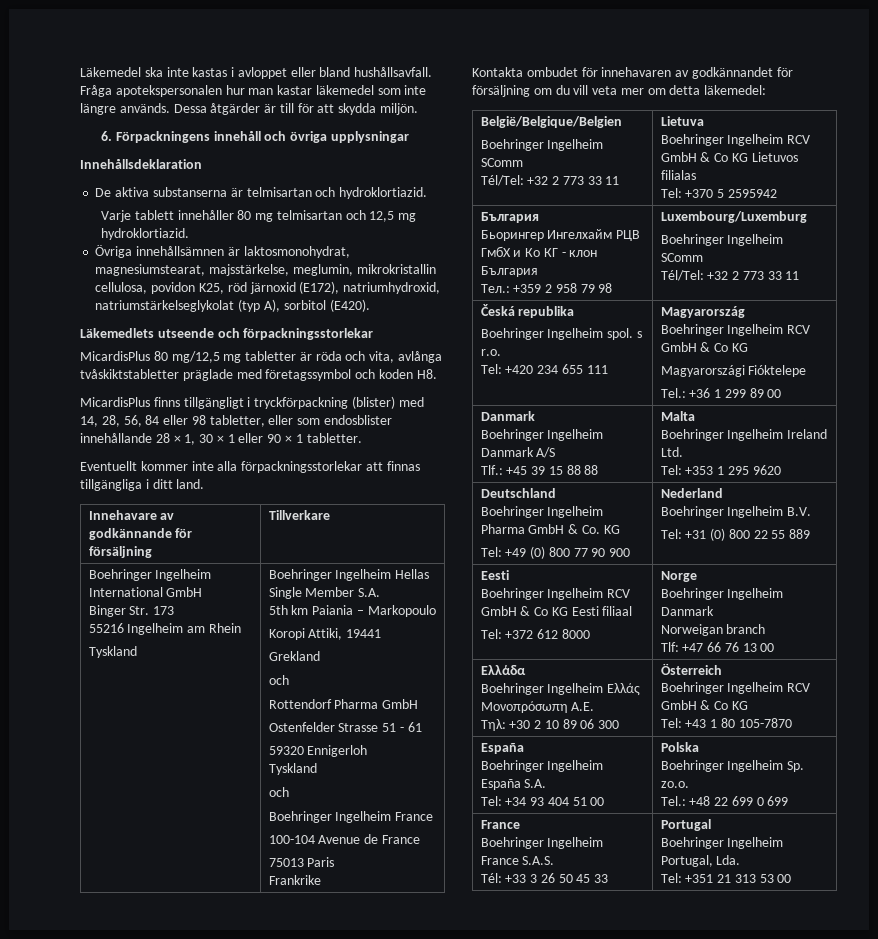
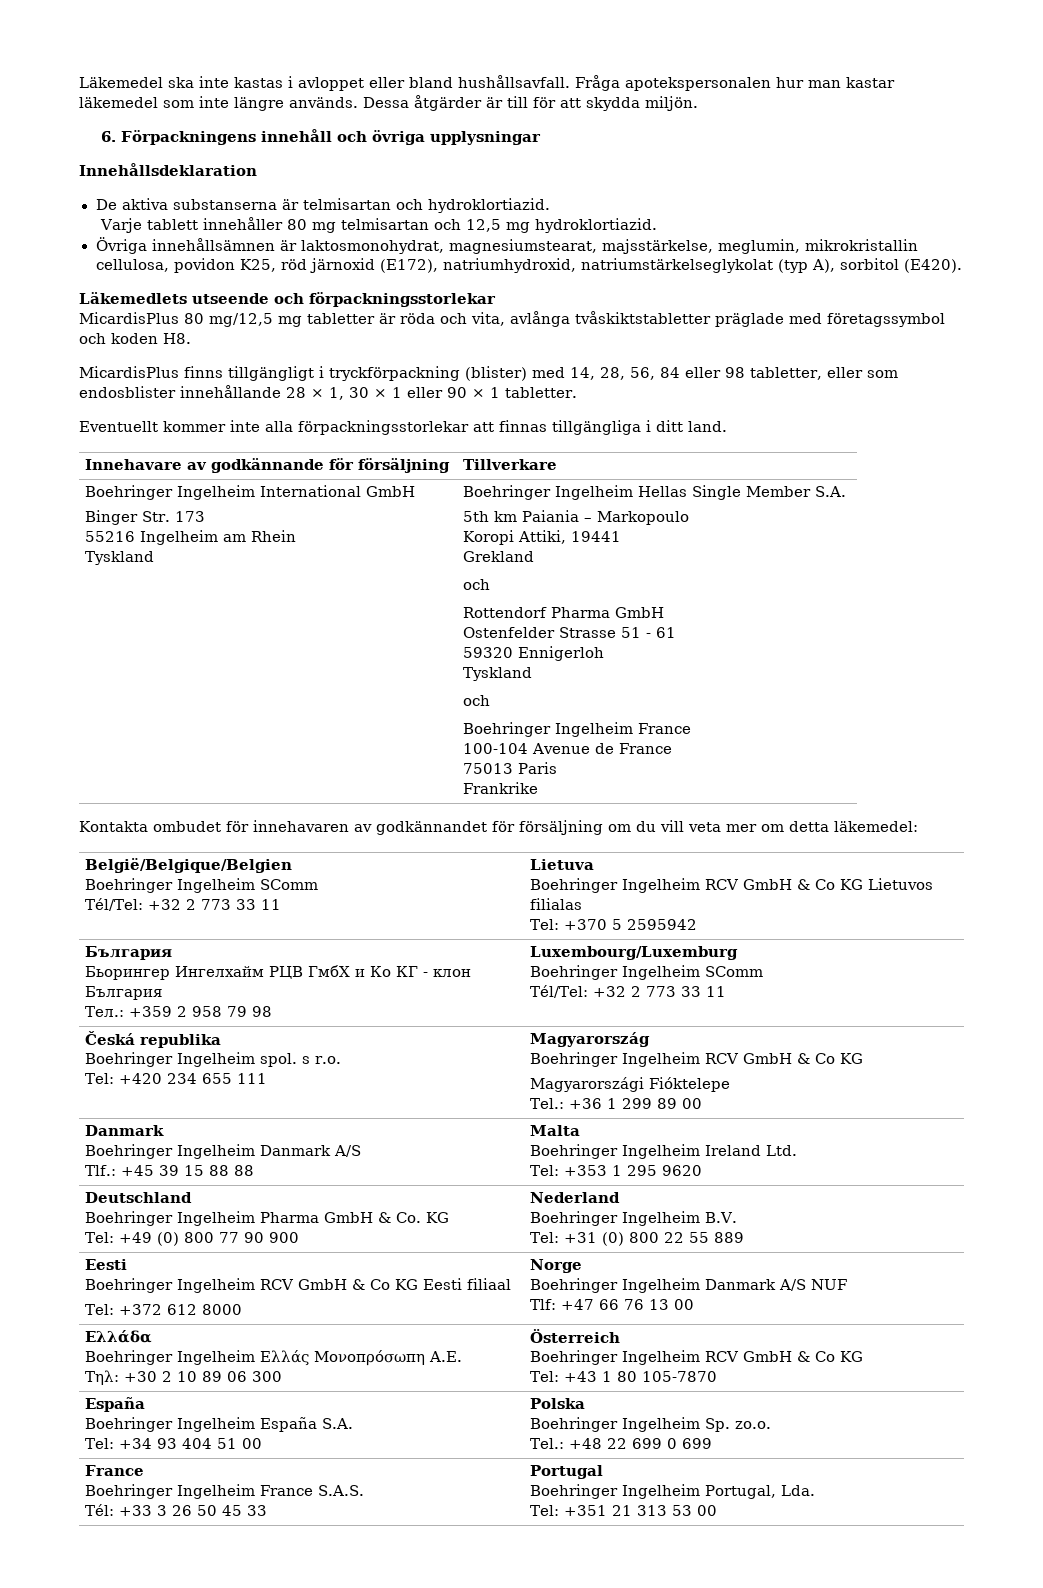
  Deutschland
  Boehringer Ingelheim Pharma GmbH & Co. KG
  Tel: +49 (0) 800 77 90 900 | Nederland
  Boehringer Ingelheim B.V.
  Tel: +31 (0) 800 22 55 889
  Eesti
  Boehringer Ingelheim RCV GmbH & Co KG Eesti filiaal
  Tel: +372 612 8000 | Norge
- Boehringer Ingelheim Danmark
- Norweigan branch
+ Boehringer Ingelheim Danmark A/S NUF

